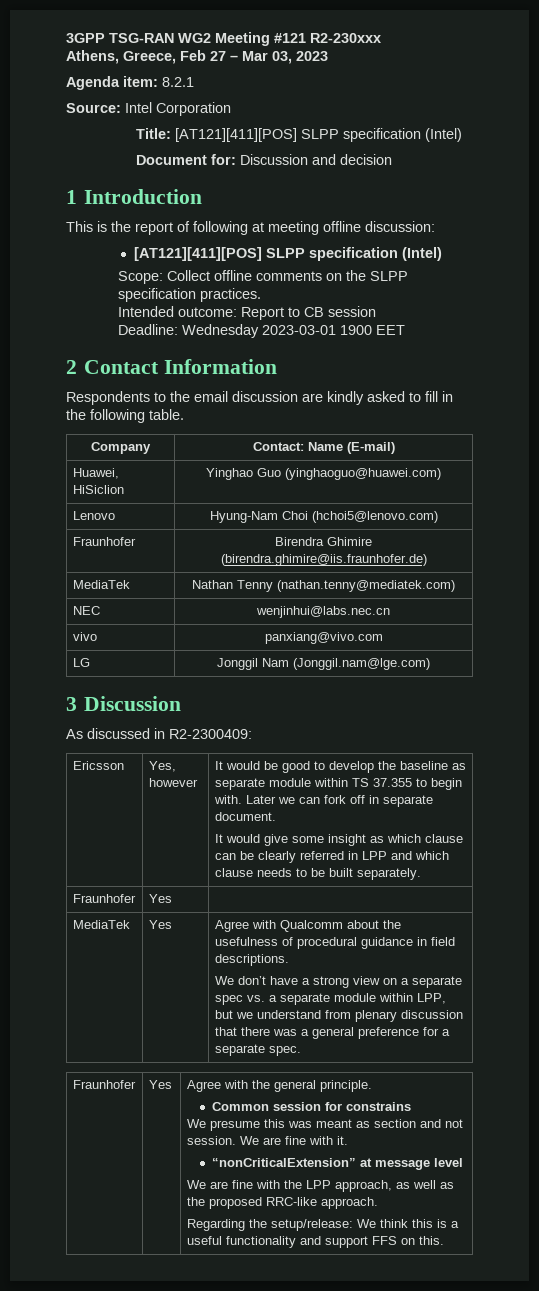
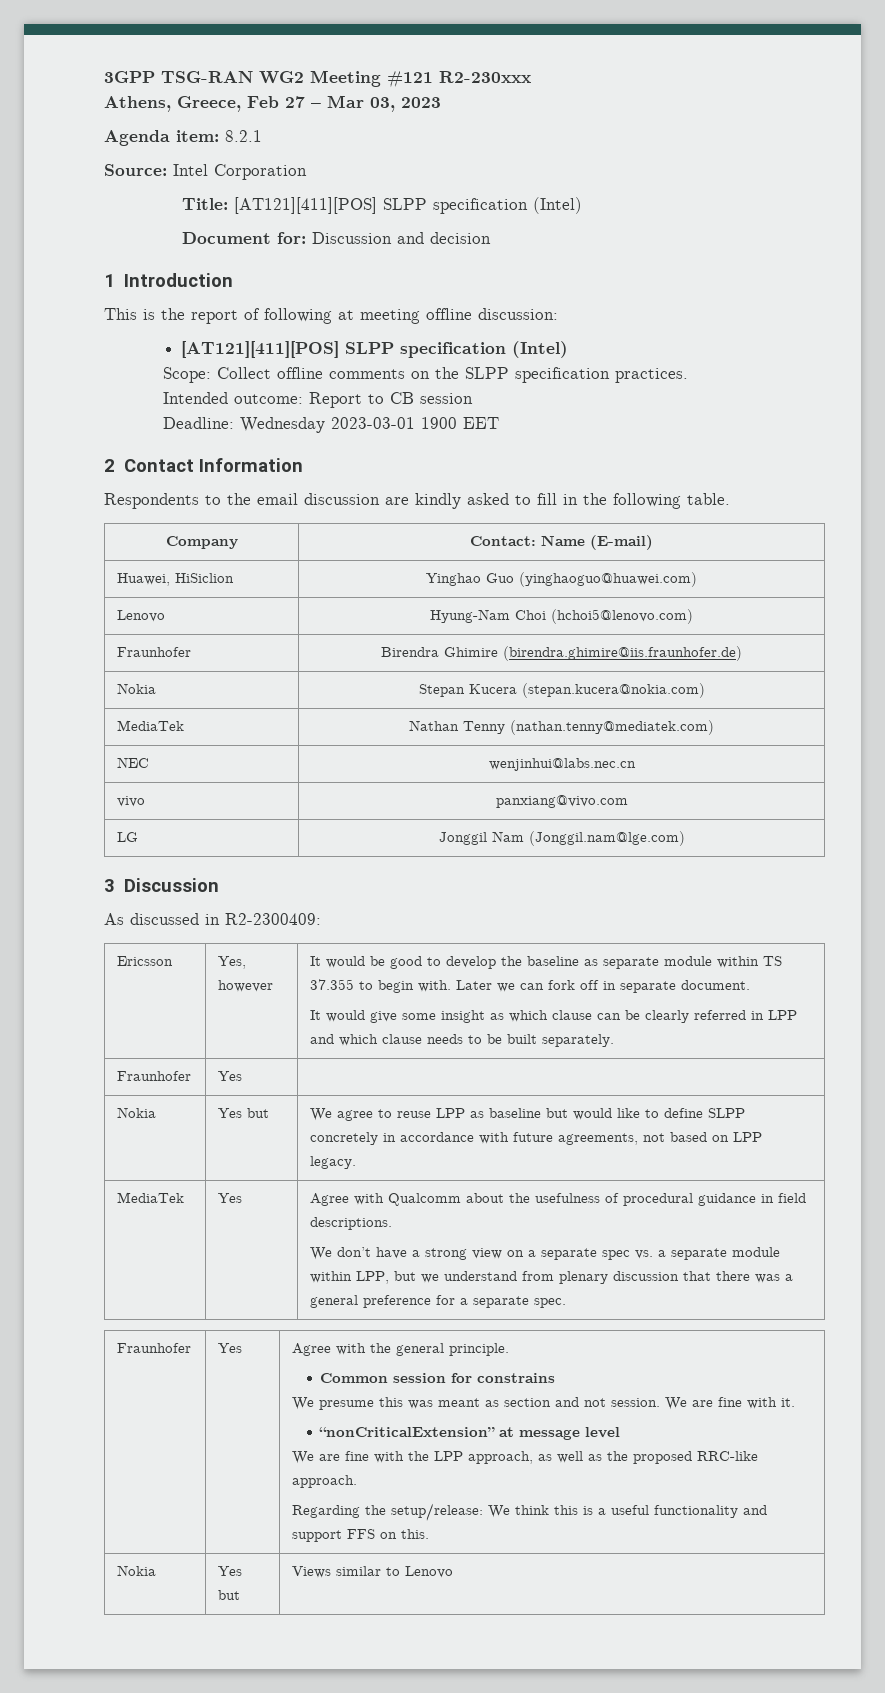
+ Nokia | Stepan Kucera (stepan.kucera@nokia.com)
+ Nokia | Yes but | We agree to reuse LPP as baseline but would like to define SLPP concretely in accordance with future agreements, not based on LPP legacy.
+ Nokia | Yes but | Views similar to Lenovo

